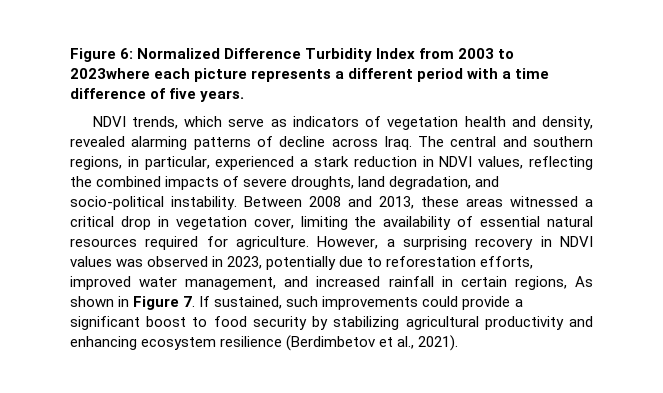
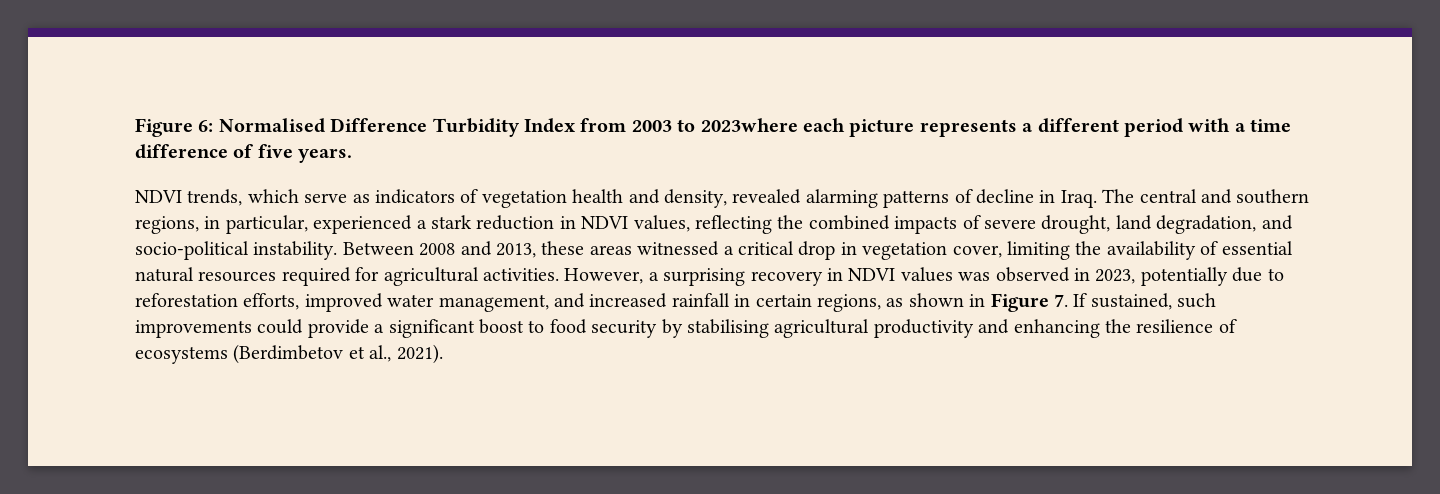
- Figure 6: Normalized Difference Turbidity Index from 2003 to 2023where each picture represents a different period with a time difference of five years.
+ Figure 6: Normalised Difference Turbidity Index from 2003 to 2023where each picture represents a different period with a time difference of five years.
- NDVI trends, which serve as indicators of vegetation health and density, revealed alarming patterns of decline across Iraq.
+ NDVI trends, which serve as indicators of vegetation health and density, revealed alarming patterns of decline in Iraq.
- The central and southern regions, in particular, experienced a stark reduction in NDVI values, reflecting the combined impacts of severe droughts, land degradation, and socio-political instability.
+ The central and southern regions, in particular, experienced a stark reduction in NDVI values, reflecting the combined impacts of severe drought, land degradation, and socio-political instability.
- Between 2008 and 2013, these areas witnessed a critical drop in vegetation cover, limiting the availability of essential natural resources required for agriculture.
+ Between 2008 and 2013, these areas witnessed a critical drop in vegetation cover, limiting the availability of essential natural resources required for agricultural activities.
- However, a surprising recovery in NDVI values was observed in 2023, potentially due to reforestation efforts, improved water management, and increased rainfall in certain regions, As shown in Figure 7. If sustained, such improvements could provide a significant boost to food security by stabilizing agricultural productivity and enhancing ecosystem resilience (Berdimbetov et al., 2021).
+ However, a surprising recovery in NDVI values was observed in 2023, potentially due to reforestation efforts, improved water management, and increased rainfall in certain regions, as shown in Figure 7. If sustained, such improvements could provide a significant boost to food security by stabilising agricultural productivity and enhancing the resilience of ecosystems (Berdimbetov et al., 2021).

